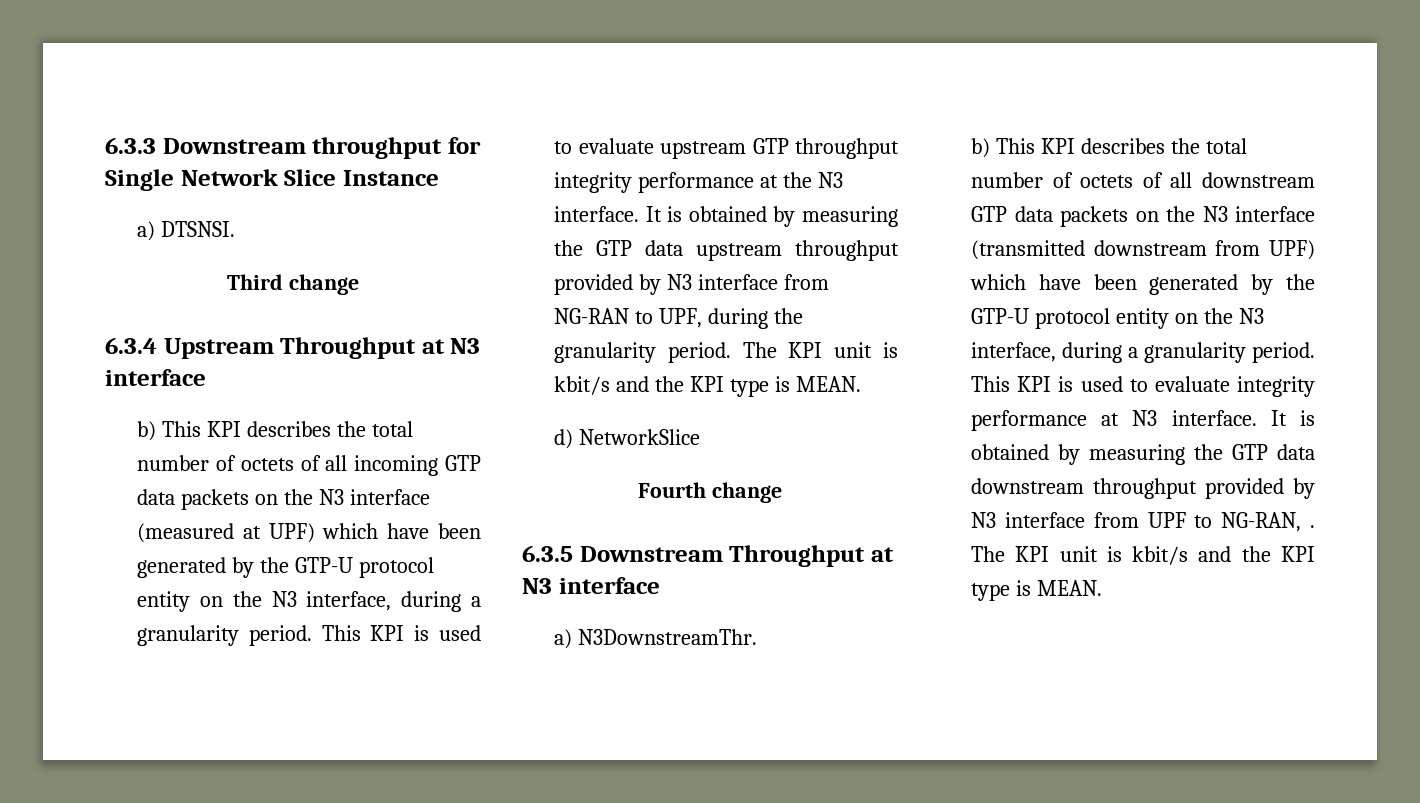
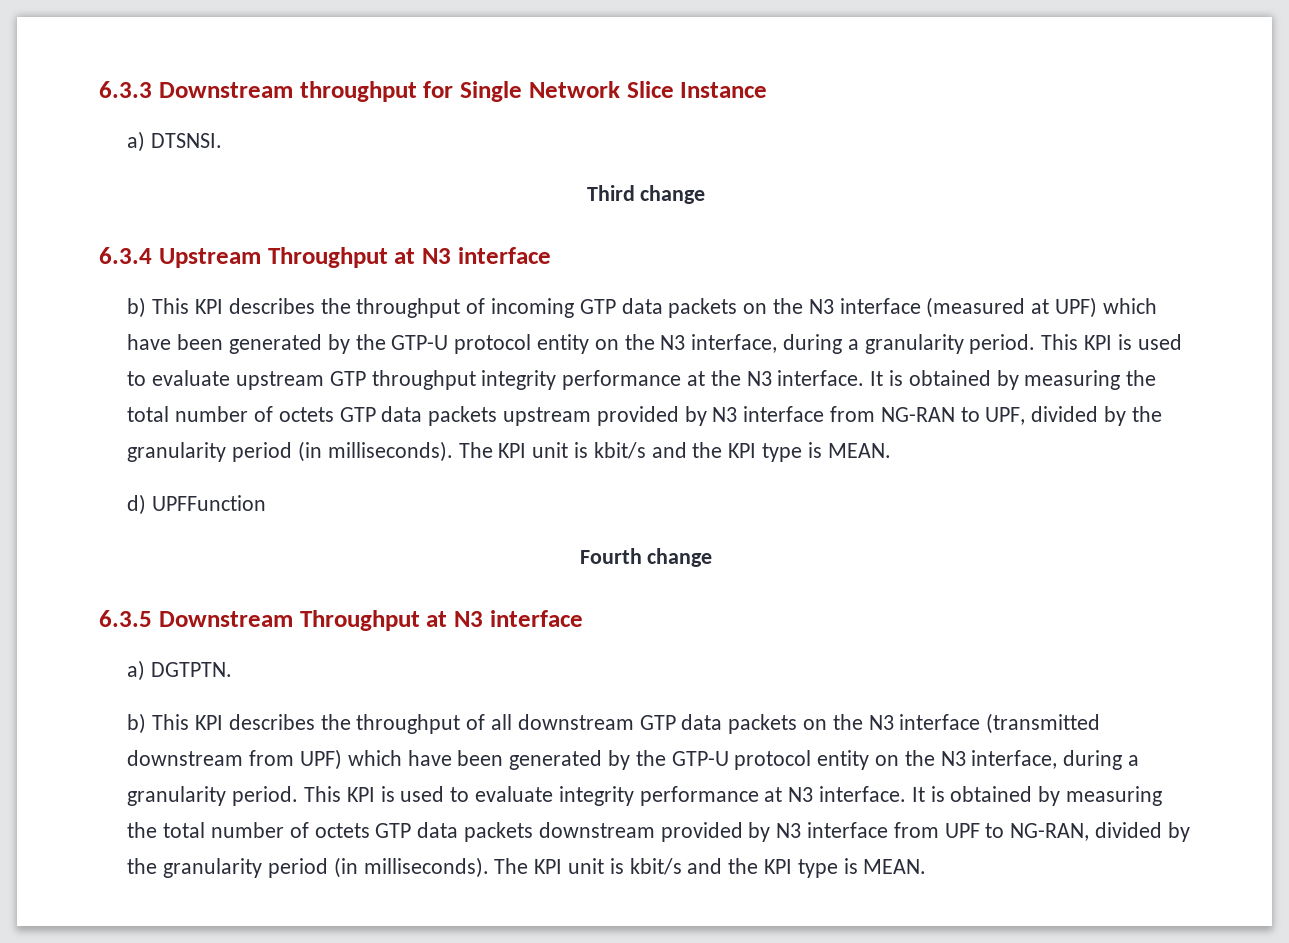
- b) This KPI describes the total number of octets of all incoming GTP data packets on the N3 interface (measured at UPF) which have been generated by the GTP-U protocol entity on the N3 interface, during a granularity period.
+ b) This KPI describes the throughput of incoming GTP data packets on the N3 interface (measured at UPF) which have been generated by the GTP-U protocol entity on the N3 interface, during a granularity period.
- It is obtained by measuring the GTP data upstream throughput provided by N3 interface from NG-RAN to UPF, during the granularity period.
+ It is obtained by measuring the total number of octets GTP data packets upstream provided by N3 interface from NG-RAN to UPF, divided by the granularity period (in milliseconds).
- d) NetworkSlice
+ d) UPFFunction
- a) N3DownstreamThr.
- b) This KPI describes the total number of octets of all downstream GTP data packets on the N3 interface (transmitted downstream from UPF) which have been generated by the GTP-U protocol entity on the N3 interface, during a granularity period.
+ a) DGTPTN.
+ b) This KPI describes the throughput of all downstream GTP data packets on the N3 interface (transmitted downstream from UPF) which have been generated by the GTP-U protocol entity on the N3 interface, during a granularity period.
- It is obtained by measuring the GTP data downstream throughput provided by N3 interface from UPF to NG-RAN, .
+ It is obtained by measuring the total number of octets GTP data packets downstream provided by N3 interface from UPF to NG-RAN, divided by the granularity period (in milliseconds).

